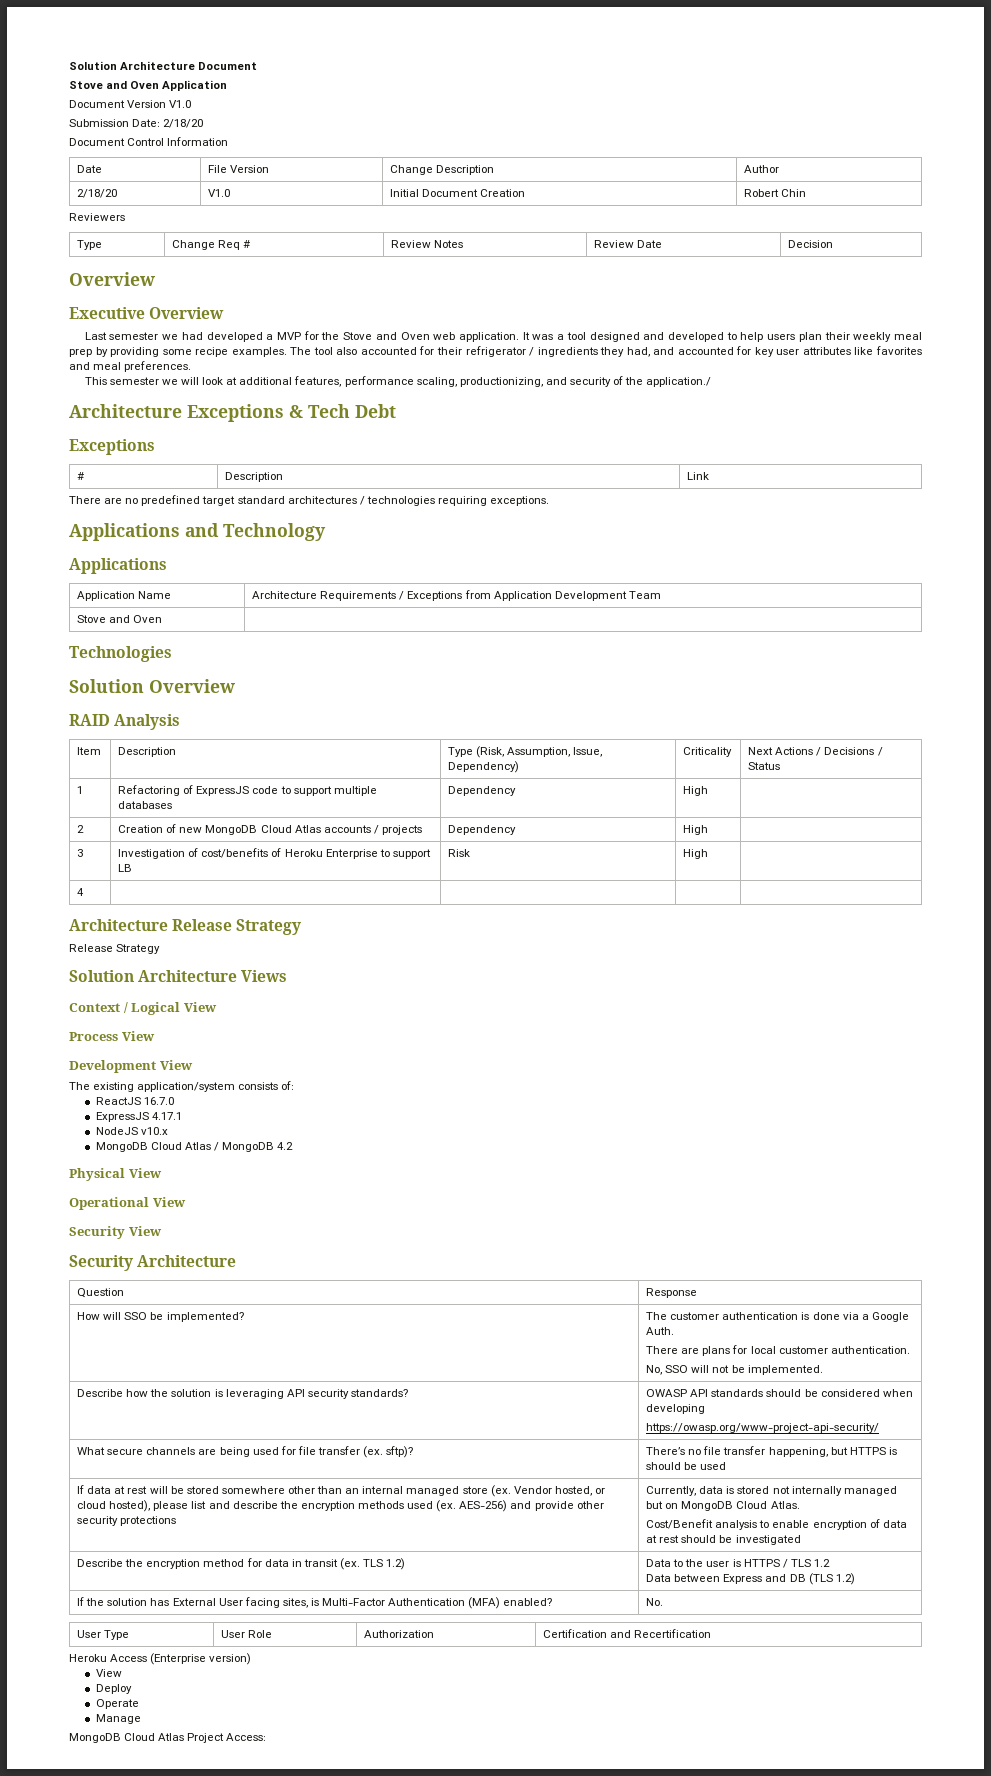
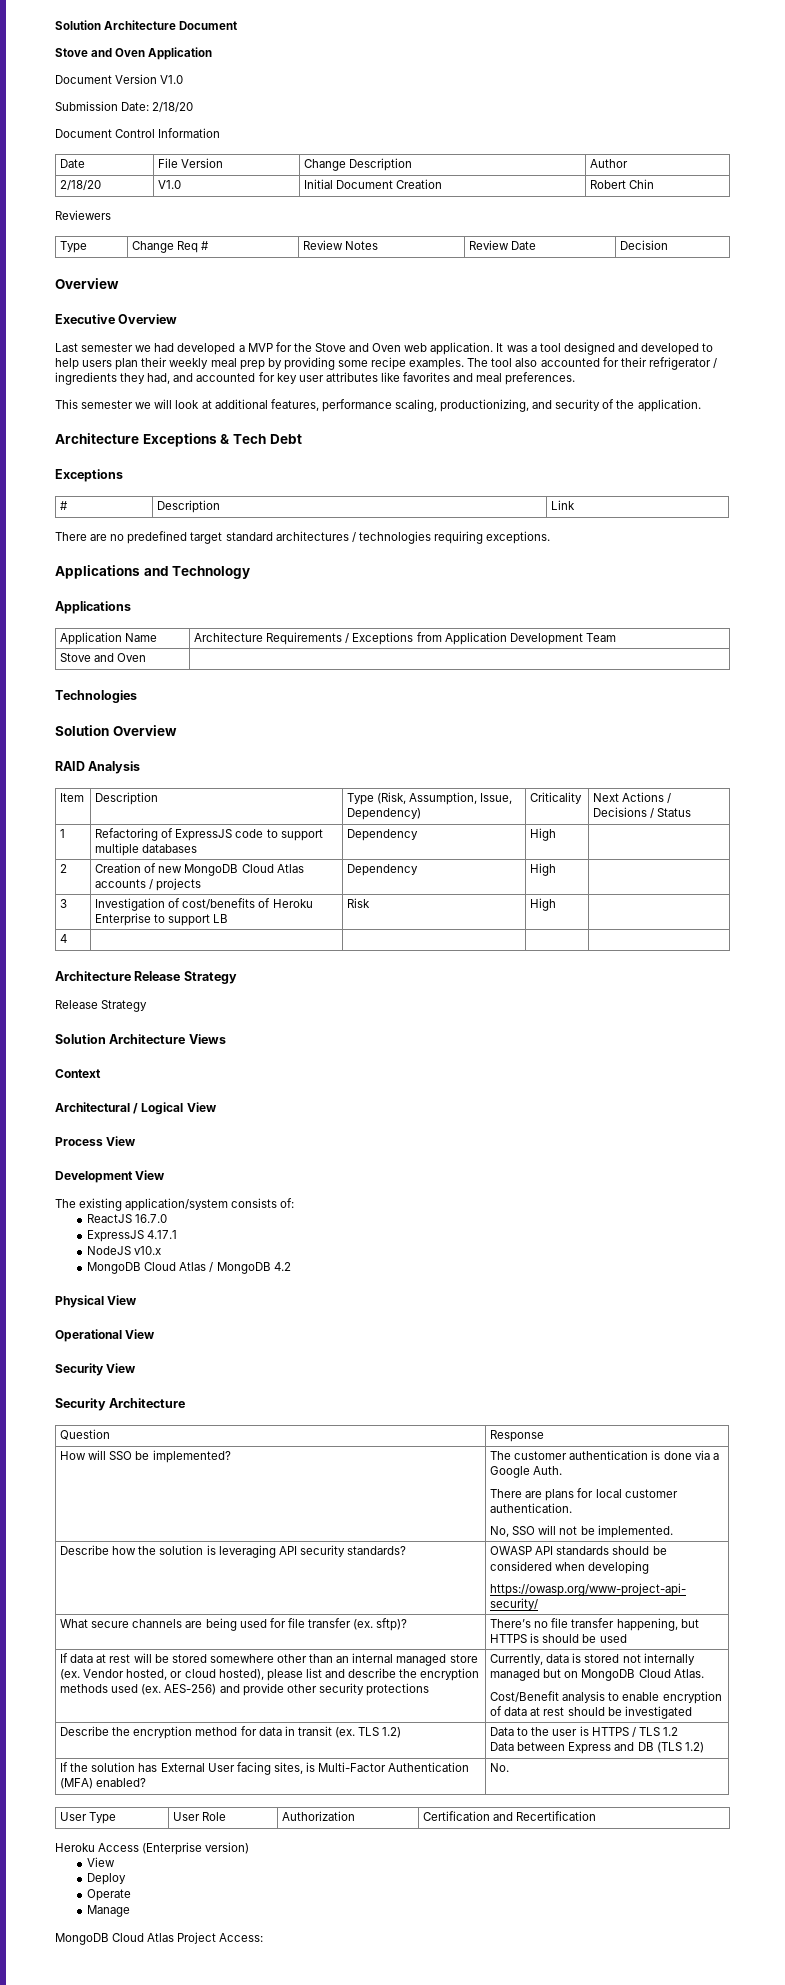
- This semester we will look at additional features, performance scaling, productionizing, and security of the application./
+ This semester we will look at additional features, performance scaling, productionizing, and security of the application.
- Context / Logical View
+ Context
+ Architectural / Logical View

